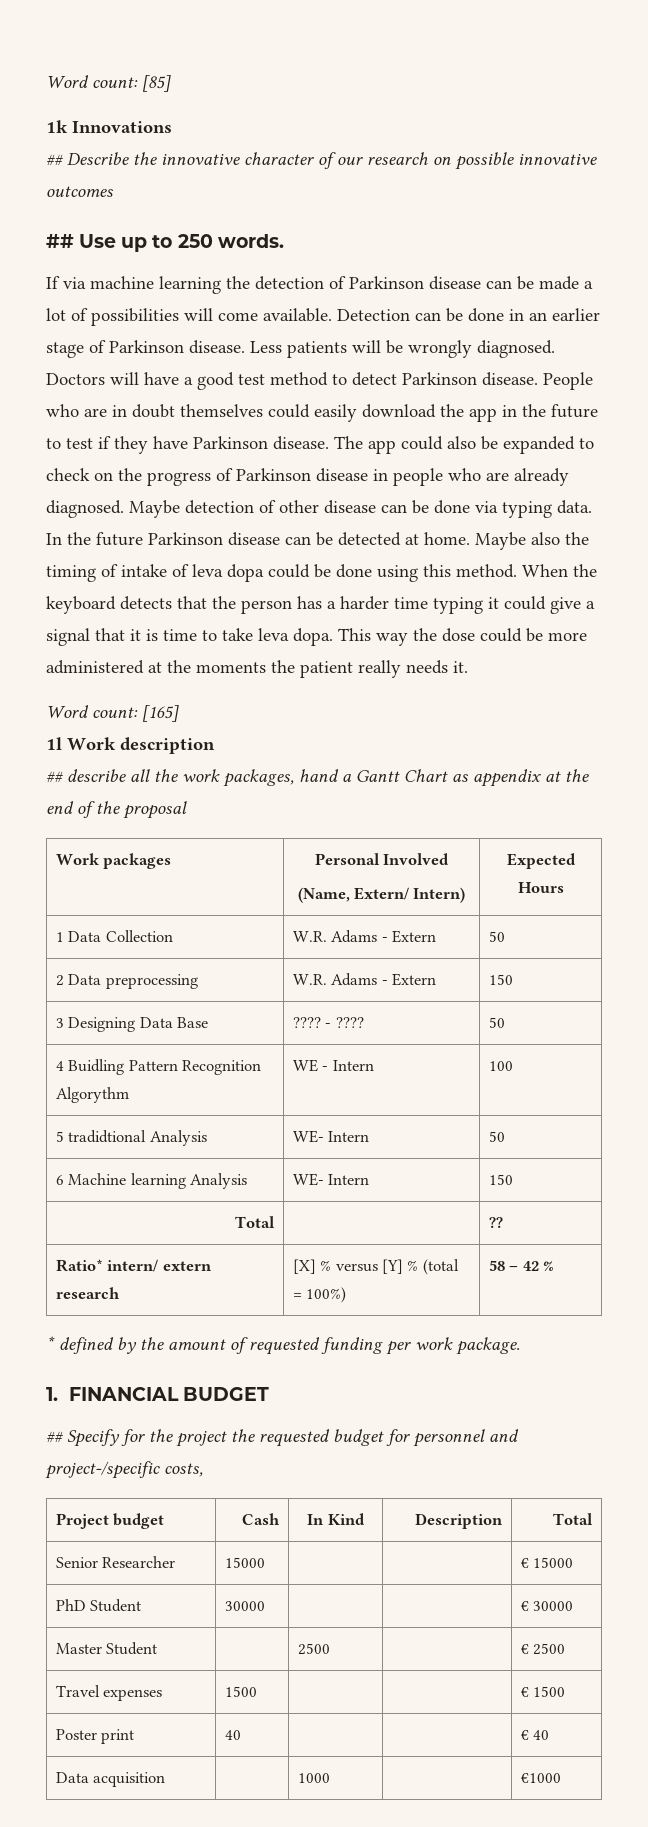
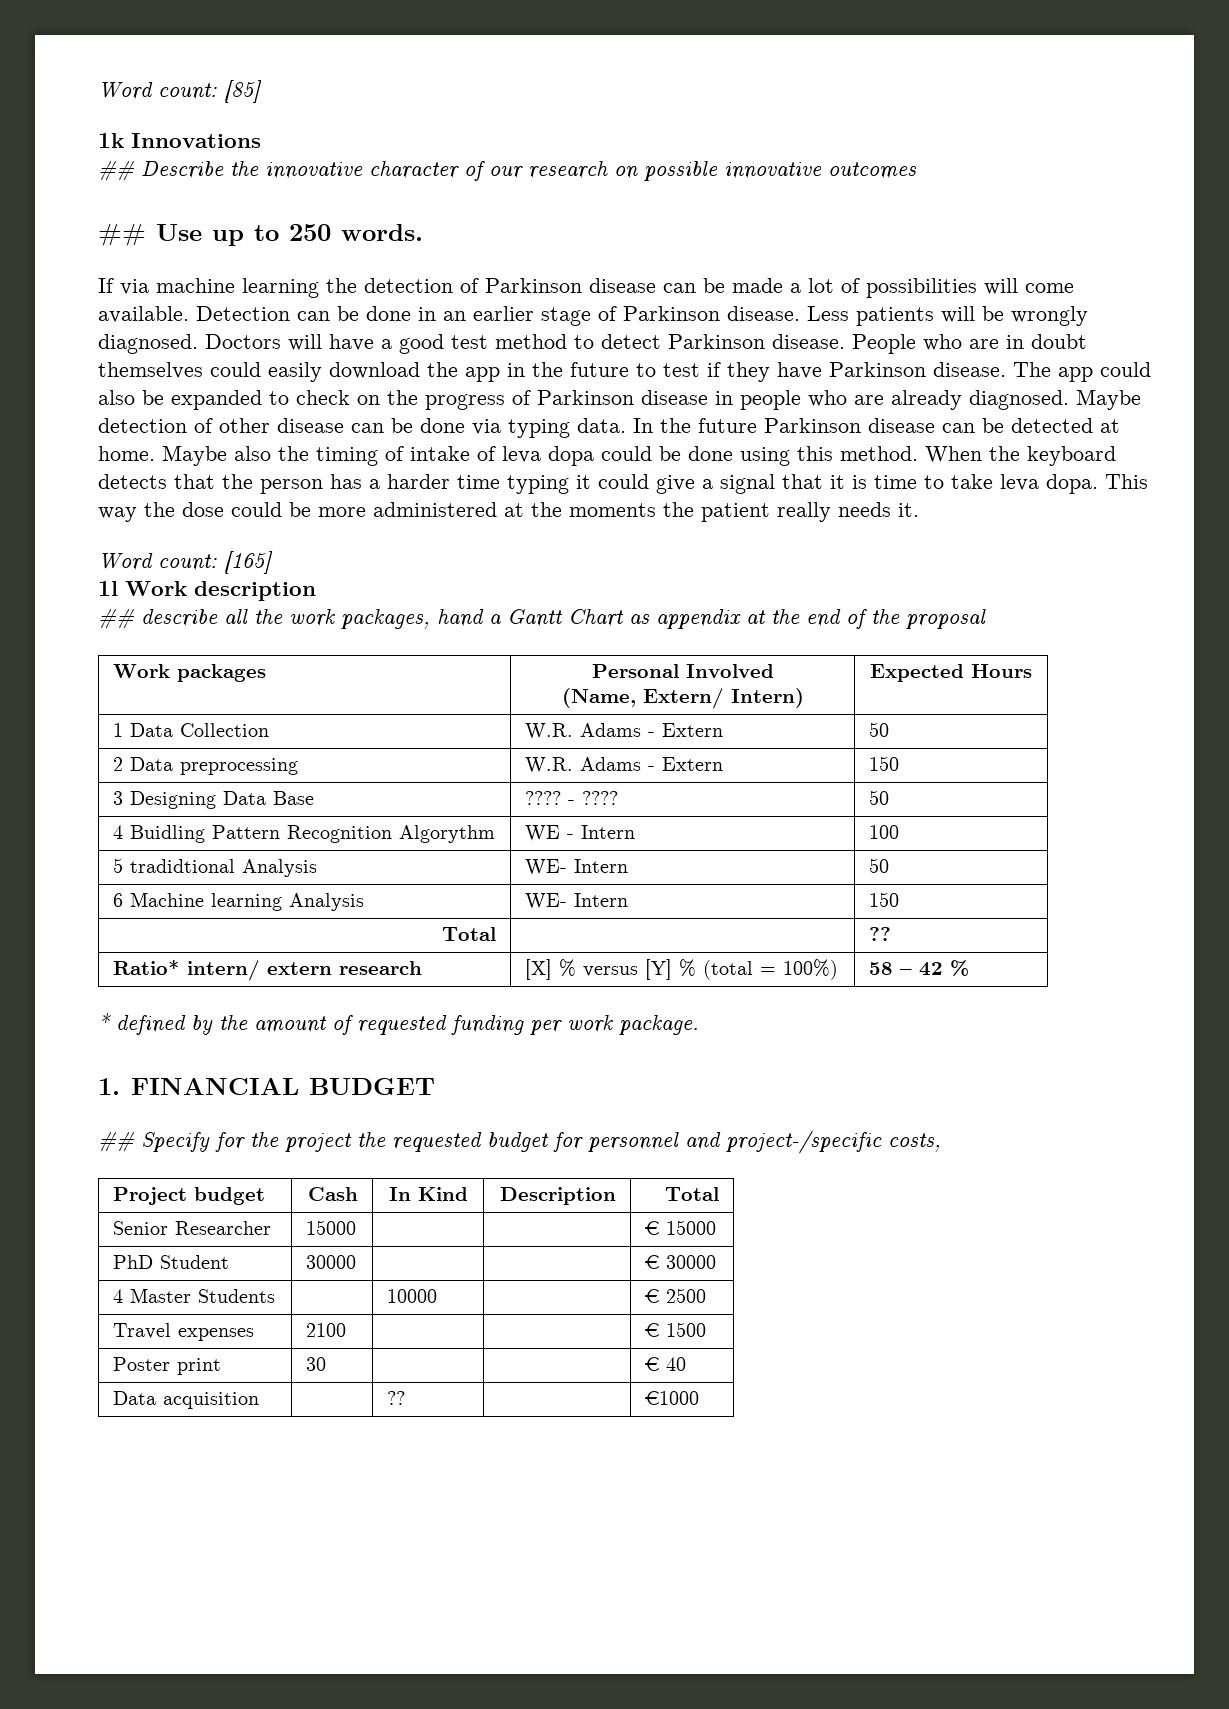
- Master Student | | 2500 | | € 2500
+ 4 Master Students | | 10000 | | € 2500
- Travel expenses | 1500 | | | € 1500
+ Travel expenses | 2100 | | | € 1500
- Poster print | 40 | | | € 40
+ Poster print | 30 | | | € 40
- Data acquisition | | 1000 | | €1000
+ Data acquisition | | ?? | | €1000

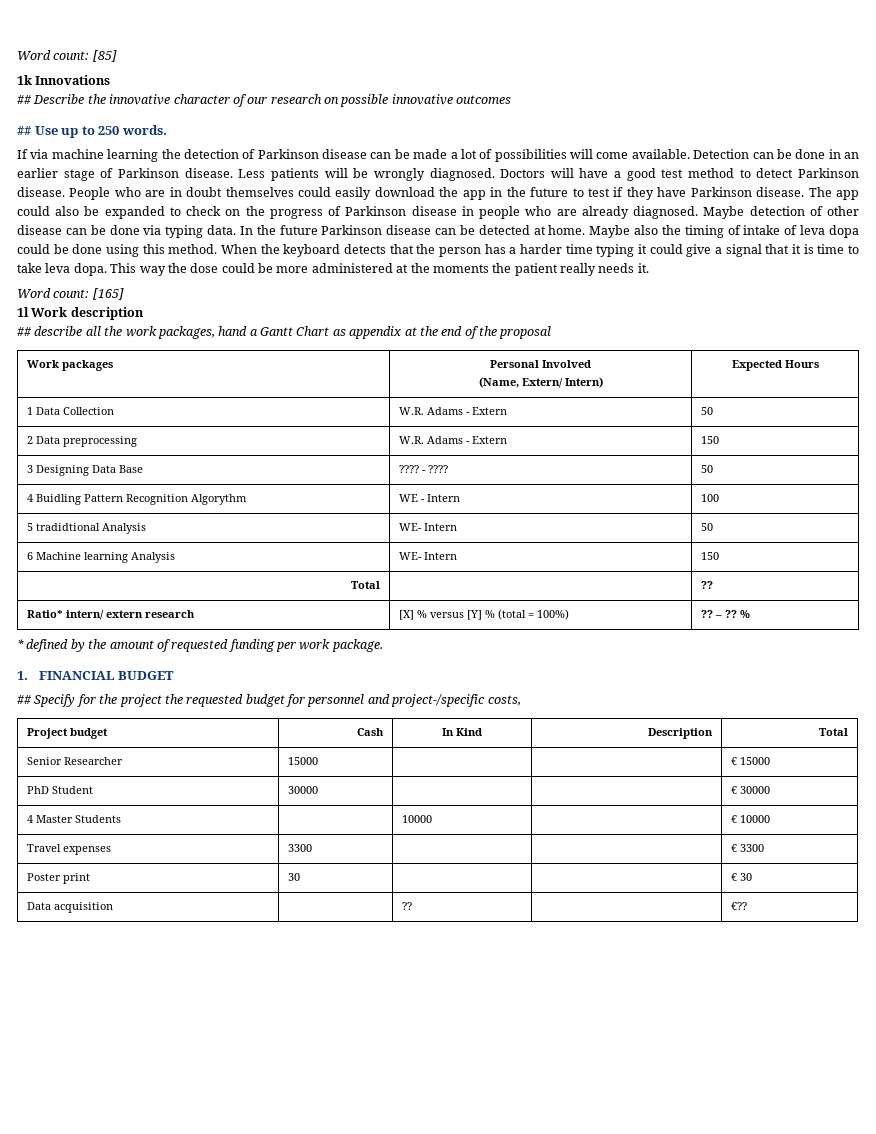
- Ratio* intern/ extern research | [X] % versus [Y] % (total = 100%) | 58 – 42 %
+ Ratio* intern/ extern research | [X] % versus [Y] % (total = 100%) | ?? – ?? %
- 4 Master Students | | 10000 | | € 2500
+ 4 Master Students | | 10000 | | € 10000
- Travel expenses | 2100 | | | € 1500
+ Travel expenses | 3300 | | | € 3300
- Poster print | 30 | | | € 40
+ Poster print | 30 | | | € 30
- Data acquisition | | ?? | | €1000
+ Data acquisition | | ?? | | €??

